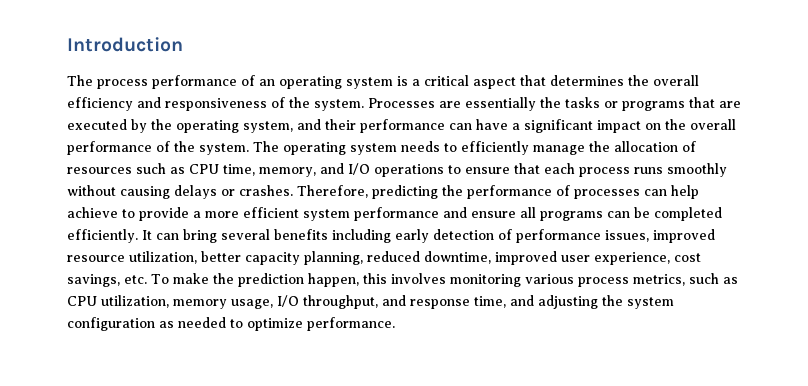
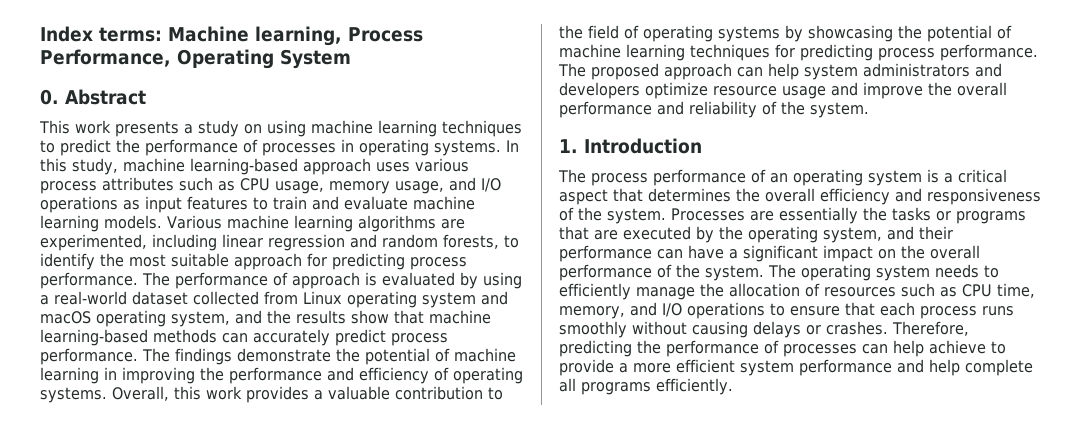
- Introduction
+ Index terms: Machine learning, Process Performance, Operating System
+ 0. Abstract
+ This work presents a study on using machine learning techniques to predict the performance of processes in operating systems. In this study, machine learning-based approach uses various process attributes such as CPU usage, memory usage, and I/O operations as input features to train and evaluate machine learning models. Various machine learning algorithms are experimented, including linear regression and random forests, to identify the most suitable approach for predicting process performance. The performance of approach is evaluated by using a real-world dataset collected from Linux operating system and macOS operating system, and the results show that machine learning-based methods can accurately predict process performance. The findings demonstrate the potential of machine learning in improving the performance and efficiency of operating systems. Overall, this work provides a valuable contribution to the field of operating systems by showcasing the potential of machine learning techniques for predicting process performance. The proposed approach can help system administrators and developers optimize resource usage and improve the overall performance and reliability of the system.
+ 1. Introduction
- Therefore, predicting the performance of processes can help achieve to provide a more efficient system performance and ensure all programs can be completed efficiently. It can bring several benefits including early detection of performance issues, improved resource utilization, better capacity planning, reduced downtime, improved user experience, cost savings, etc. To make the prediction happen, this involves monitoring various process metrics, such as CPU utilization, memory usage, I/O throughput, and response time, and adjusting the system configuration as needed to optimize performance.
+ Therefore, predicting the performance of processes can help achieve to provide a more efficient system performance and help complete all programs efficiently.

